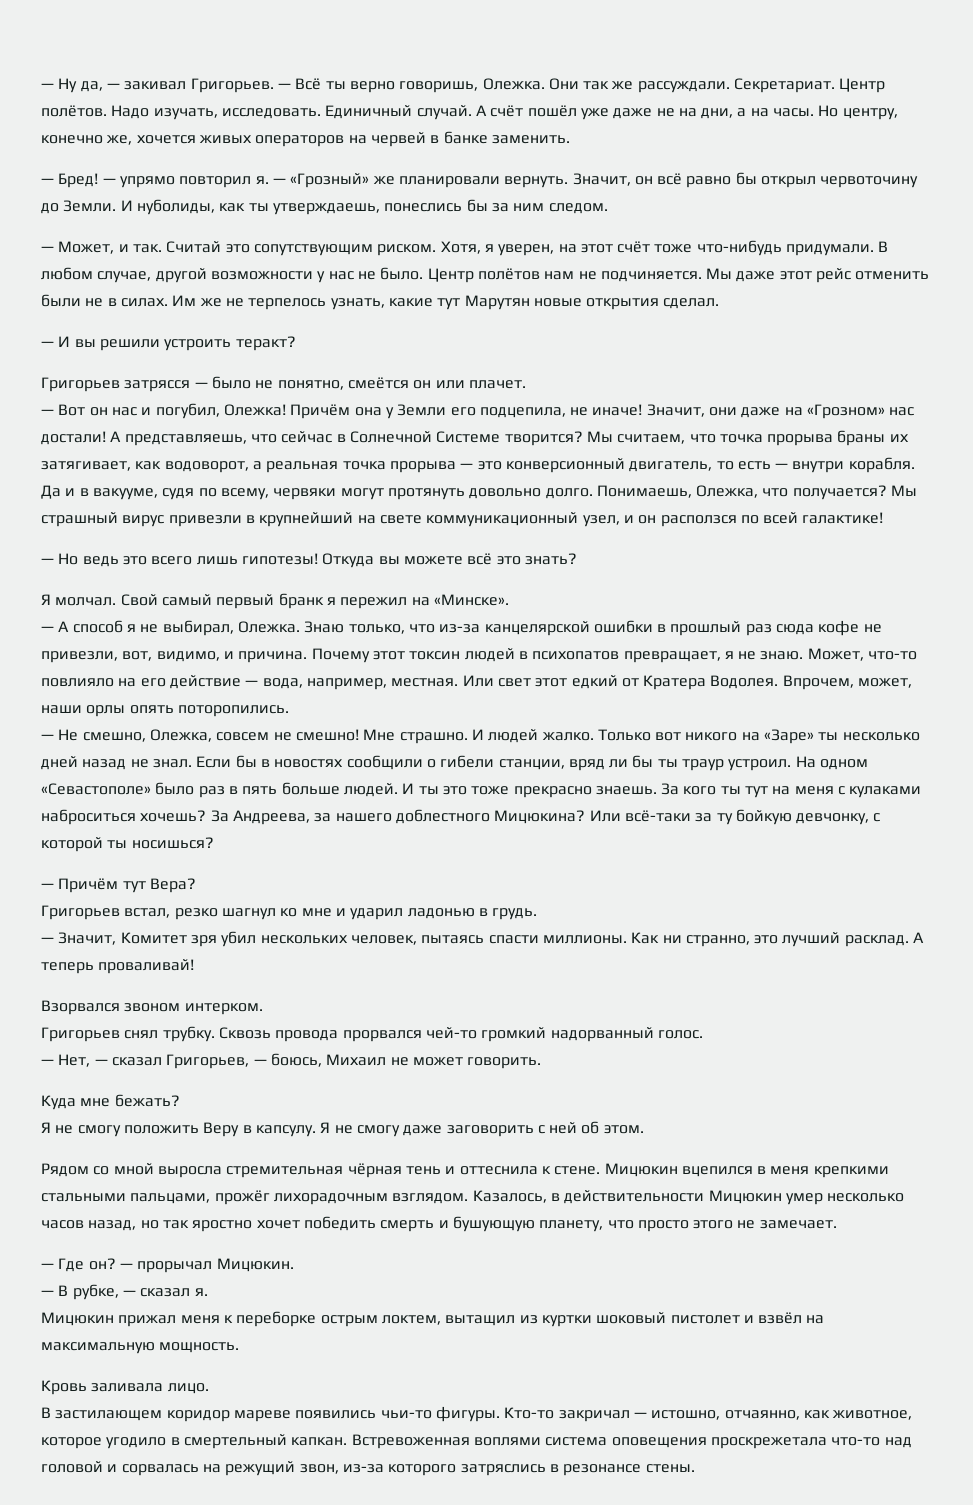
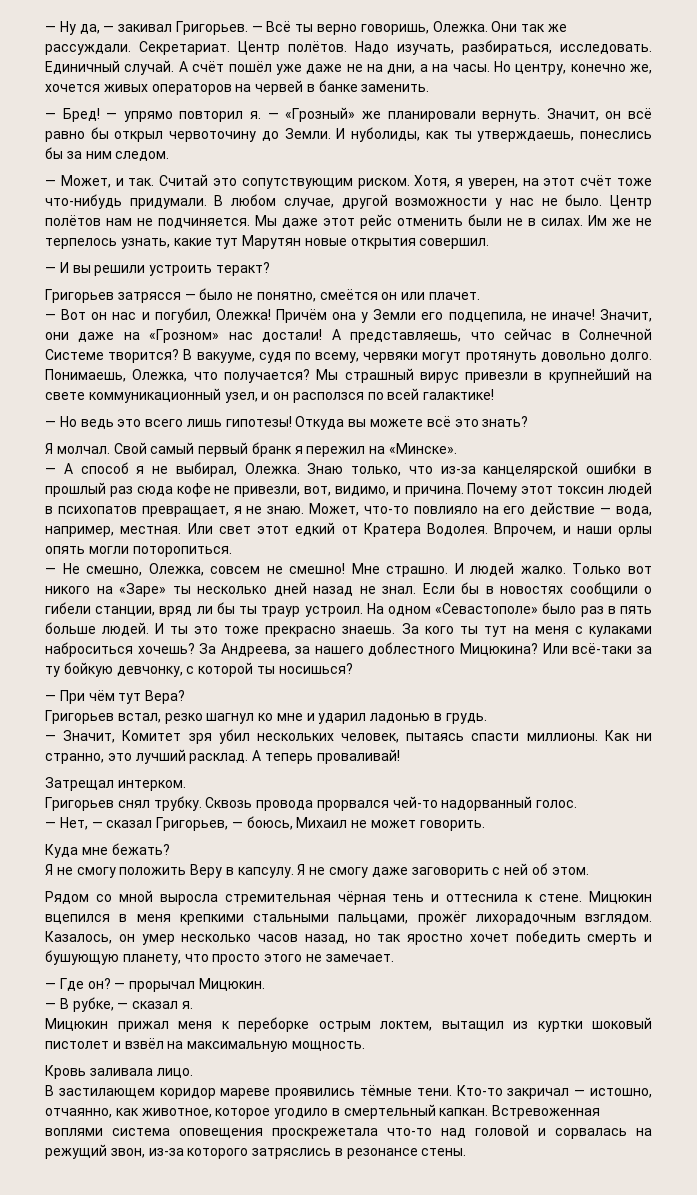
- Надо изучать, исследовать.
+ Надо изучать, разбираться, исследовать.
- Им же не терпелось узнать, какие тут Марутян новые открытия сделал.
+ Им же не терпелось узнать, какие тут Марутян новые открытия совершил.
- Мы считаем, что точка прорыва браны их затягивает, как водоворот, а реальная точка прорыва — это конверсионный двигатель, то есть — внутри корабля. Да и в вакууме, судя по всему, червяки могут протянуть довольно долго.
+ В вакууме, судя по всему, червяки могут протянуть довольно долго.
- Впрочем, может, наши орлы опять поторопились.
+ Впрочем, и наши орлы опять могли поторопиться.
- — Причём тут Вера?
+ — При чём тут Вера?
- Взорвался звоном интерком.
+ Затрещал интерком.
- Сквозь провода прорвался чей-то громкий надорванный голос.
+ Сквозь провода прорвался чей-то надорванный голос.
- Казалось, в действительности Мицюкин умер несколько часов назад, но так яростно хочет победить смерть и бушующую планету, что просто этого не замечает.
+ Казалось, он умер несколько часов назад, но так яростно хочет победить смерть и бушующую планету, что просто этого не замечает.
- В застилающем коридор мареве появились чьи-то фигуры.
+ В застилающем коридор мареве проявились тёмные тени.

